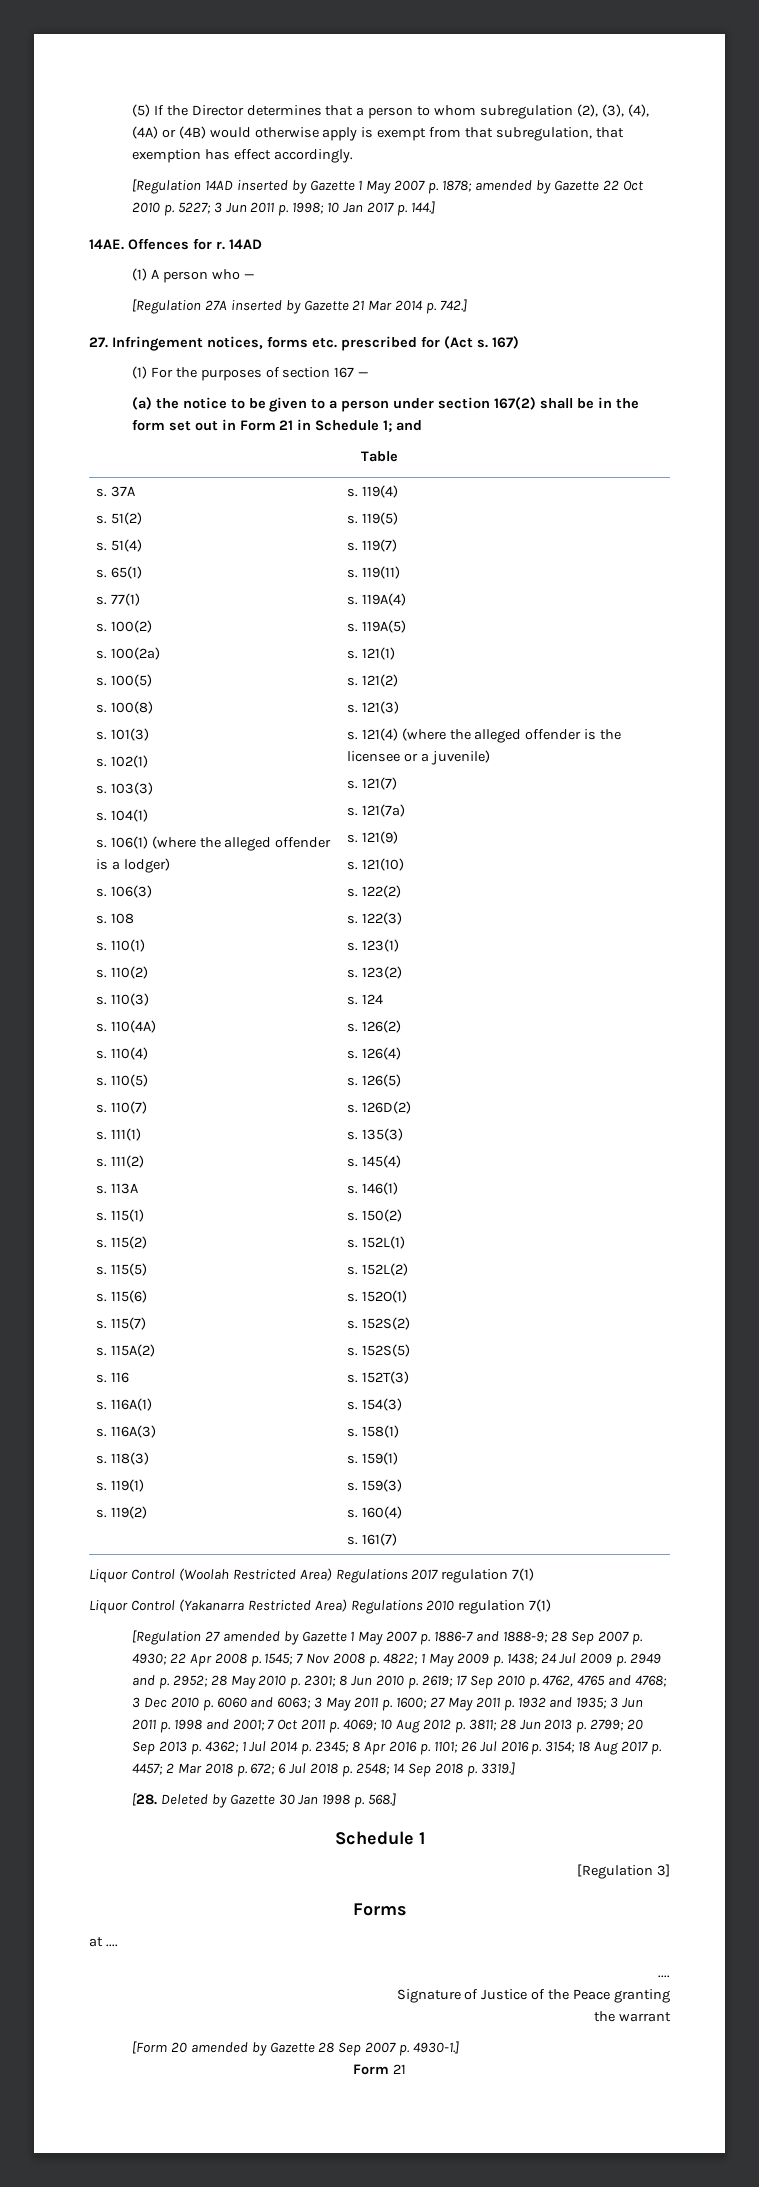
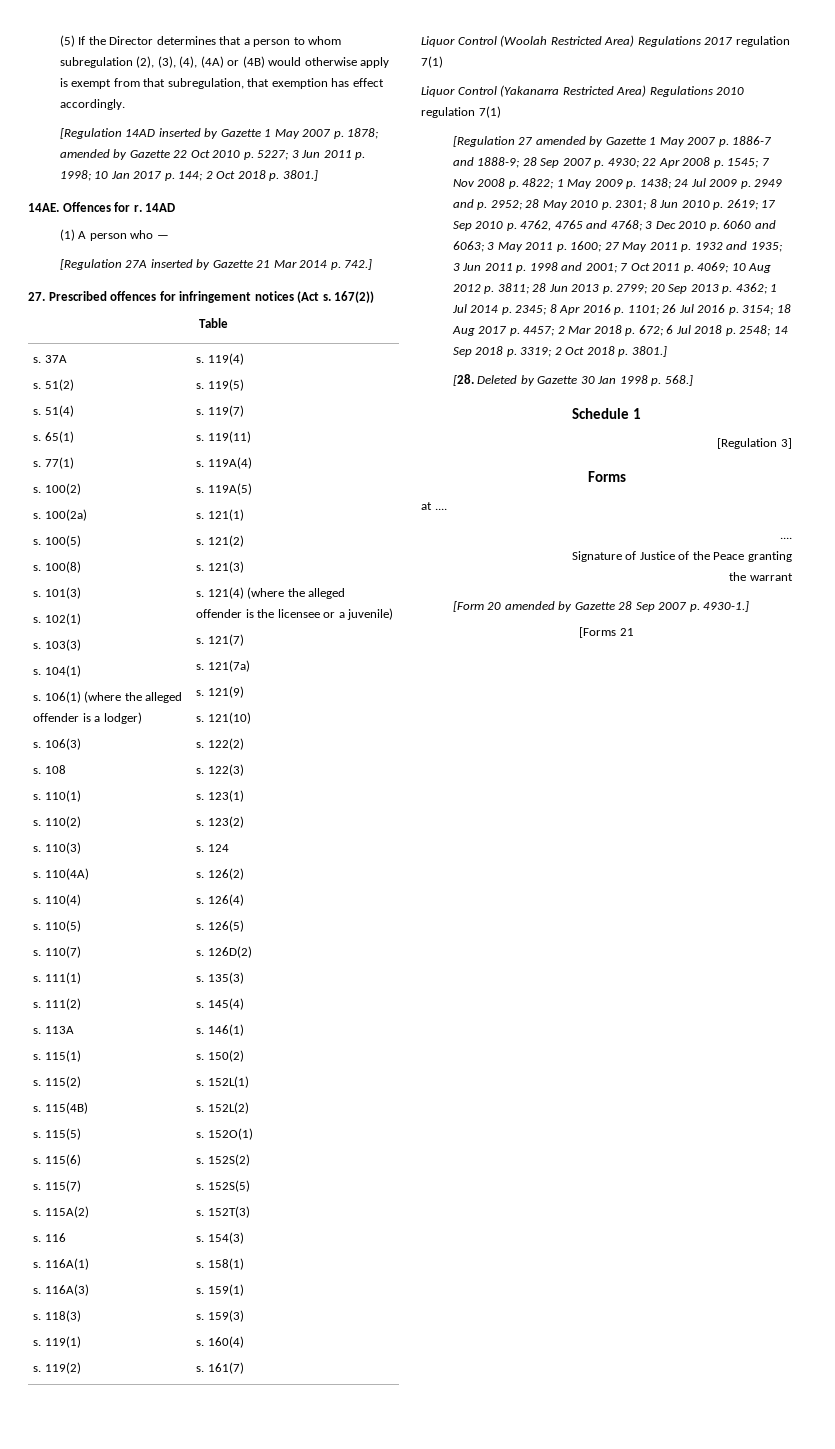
- [Regulation 14AD inserted by Gazette 1 May 2007 p. 1878; amended by Gazette 22 Oct 2010 p. 5227; 3 Jun 2011 p. 1998; 10 Jan 2017 p. 144.]
+ [Regulation 14AD inserted by Gazette 1 May 2007 p. 1878; amended by Gazette 22 Oct 2010 p. 5227; 3 Jun 2011 p. 1998; 10 Jan 2017 p. 144; 2 Oct 2018 p. 3801.]
- 27. Infringement notices, forms etc. prescribed for (Act s. 167)
- (1) For the purposes of section 167 —
- (a) the notice to be given to a person under section 167(2) shall be in the form set out in Form 21 in Schedule 1; and
+ 27. Prescribed offences for infringement notices (Act s. 167(2))
+ s. 115(4B)
- 14 Sep 2018 p. 3319.]
+ 14 Sep 2018 p. 3319; 2 Oct 2018 p. 3801.]
  [Form 20 amended by Gazette 28 Sep 2007 p. 4930-1.]
- Form 21
+ [Forms 21

